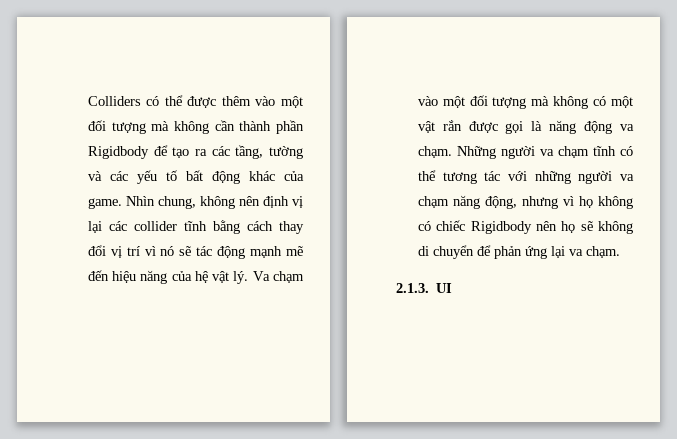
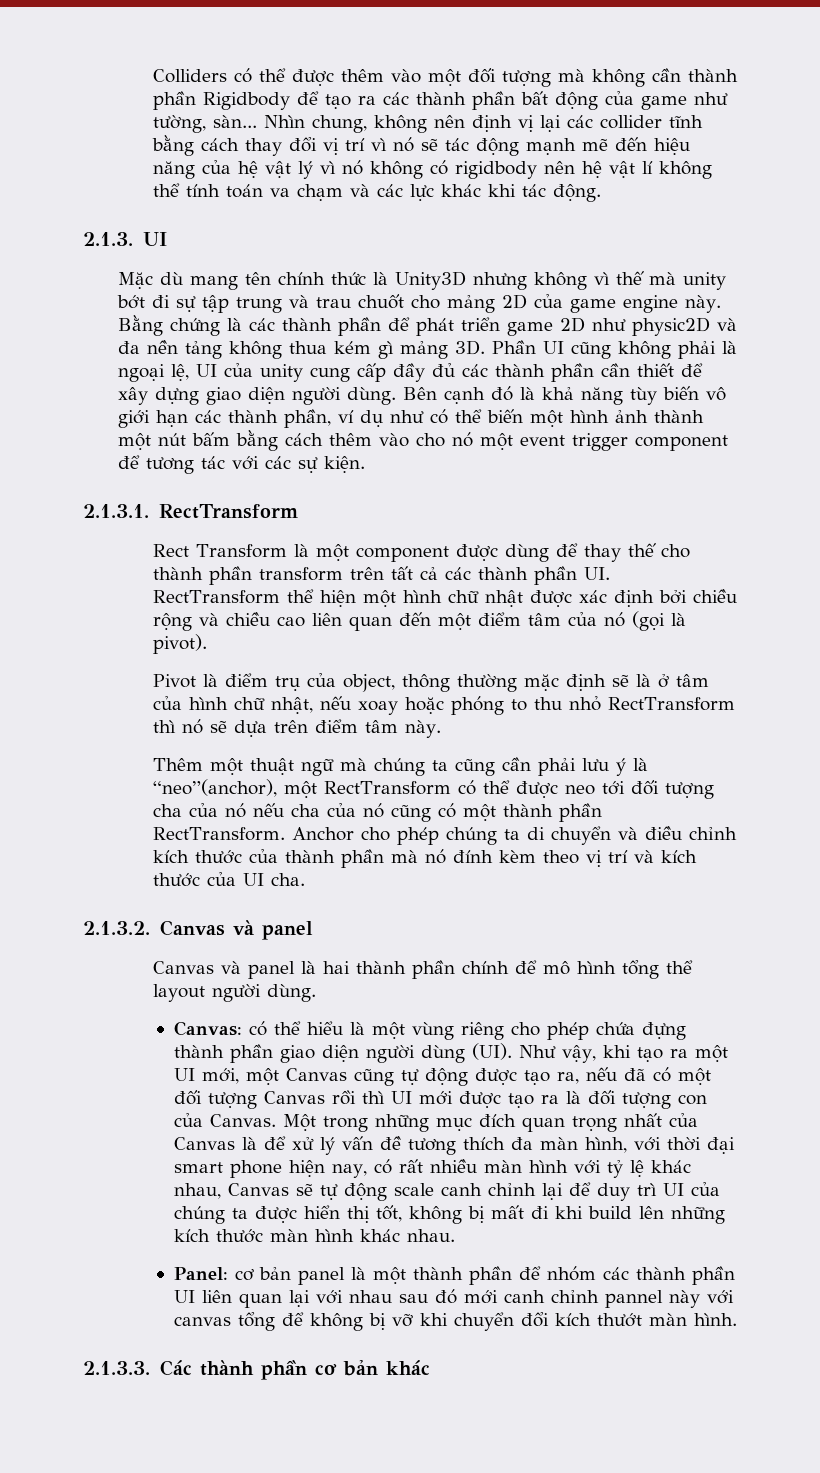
- Colliders có thể được thêm vào một đối tượng mà không cần thành phần Rigidbody để tạo ra các tầng, tường và các yếu tố bất động khác của game.
+ Colliders có thể được thêm vào một đối tượng mà không cần thành phần Rigidbody để tạo ra các thành phần bất động của game như tường, sàn...
- Nhìn chung, không nên định vị lại các collider tĩnh bằng cách thay đổi vị trí vì nó sẽ tác động mạnh mẽ đến hiệu năng của hệ vật lý. Va chạm vào một đối tượng mà không có một vật rắn được gọi là năng động va chạm. Những người va chạm tĩnh có thể tương tác với những người va chạm năng động, nhưng vì họ không có chiếc Rigidbody nên họ sẽ không di chuyển để phản ứng lại va chạm.
+ Nhìn chung, không nên định vị lại các collider tĩnh bằng cách thay đổi vị trí vì nó sẽ tác động mạnh mẽ đến hiệu năng của hệ vật lý vì nó không có rigidbody nên hệ vật lí không thể tính toán va chạm và các lực khác khi tác động.
  2.1.3. UI
+ Mặc dù mang tên chính thức là Unity3D nhưng không vì thế mà unity bớt đi sự tập trung và trau chuốt cho mảng 2D của game engine này. Bằng chứng là các thành phần để phát triển game 2D như physic2D và đa nền tảng không thua kém gì mảng 3D. Phần UI cũng không phải là ngoại lệ, UI của unity cung cấp đầy đủ các thành phần cần thiết để xây dựng giao diện người dùng. Bên cạnh đó là khả năng tùy biến vô giới hạn các thành phần, ví dụ như có thể biến một hình ảnh thành một nút bấm bằng cách thêm vào cho nó một event trigger component để tương tác với các sự kiện.
+ 2.1.3.1. RectTransform
+ Rect Transform là một component được dùng để thay thế cho thành phần transform trên tất cả các thành phần UI. RectTransform thể hiện một hình chữ nhật được xác định bởi chiều rộng và chiều cao liên quan đến một điểm tâm của nó (gọi là pivot).
+ Pivot là điểm trụ của object, thông thường mặc định sẽ là ở tâm của hình chữ nhật, nếu xoay hoặc phóng to thu nhỏ RectTransform thì nó sẽ dựa trên điểm tâm này.
+ Thêm một thuật ngữ mà chúng ta cũng cần phải lưu ý là “neo”(anchor), một RectTransform có thể được neo tới đối tượng cha của nó nếu cha của nó cũng có một thành phần RectTransform. Anchor cho phép chúng ta di chuyển và điều chỉnh kích thước của thành phần mà nó đính kèm theo vị trí và kích thước của UI cha.
+ 2.1.3.2. Canvas và panel
+ Canvas và panel là hai thành phần chính để mô hình tổng thể layout người dùng.
+ Canvas: có thể hiểu là một vùng riêng cho phép chứa đựng thành phần giao diện người dùng (UI). Như vậy, khi tạo ra một UI mới, một Canvas cũng tự động được tạo ra, nếu đã có một đối tượng Canvas rồi thì UI mới được tạo ra là đối tượng con của Canvas. Một trong những mục đích quan trọng nhất của Canvas là để xử lý vấn đề tương thích đa màn hình, với thời đại smart phone hiện nay, có rất nhiều màn hình với tỷ lệ khác nhau, Canvas sẽ tự động scale canh chỉnh lại để duy trì UI của chúng ta được hiển thị tốt, không bị mất đi khi build lên những kích thước màn hình khác nhau.
+ Panel: cơ bản panel là một thành phần để nhóm các thành phần UI liên quan lại với nhau sau đó mới canh chỉnh pannel này với canvas tổng để không bị vỡ khi chuyển đổi kích thướt màn hình.
+ 2.1.3.3. Các thành phần cơ bản khác

